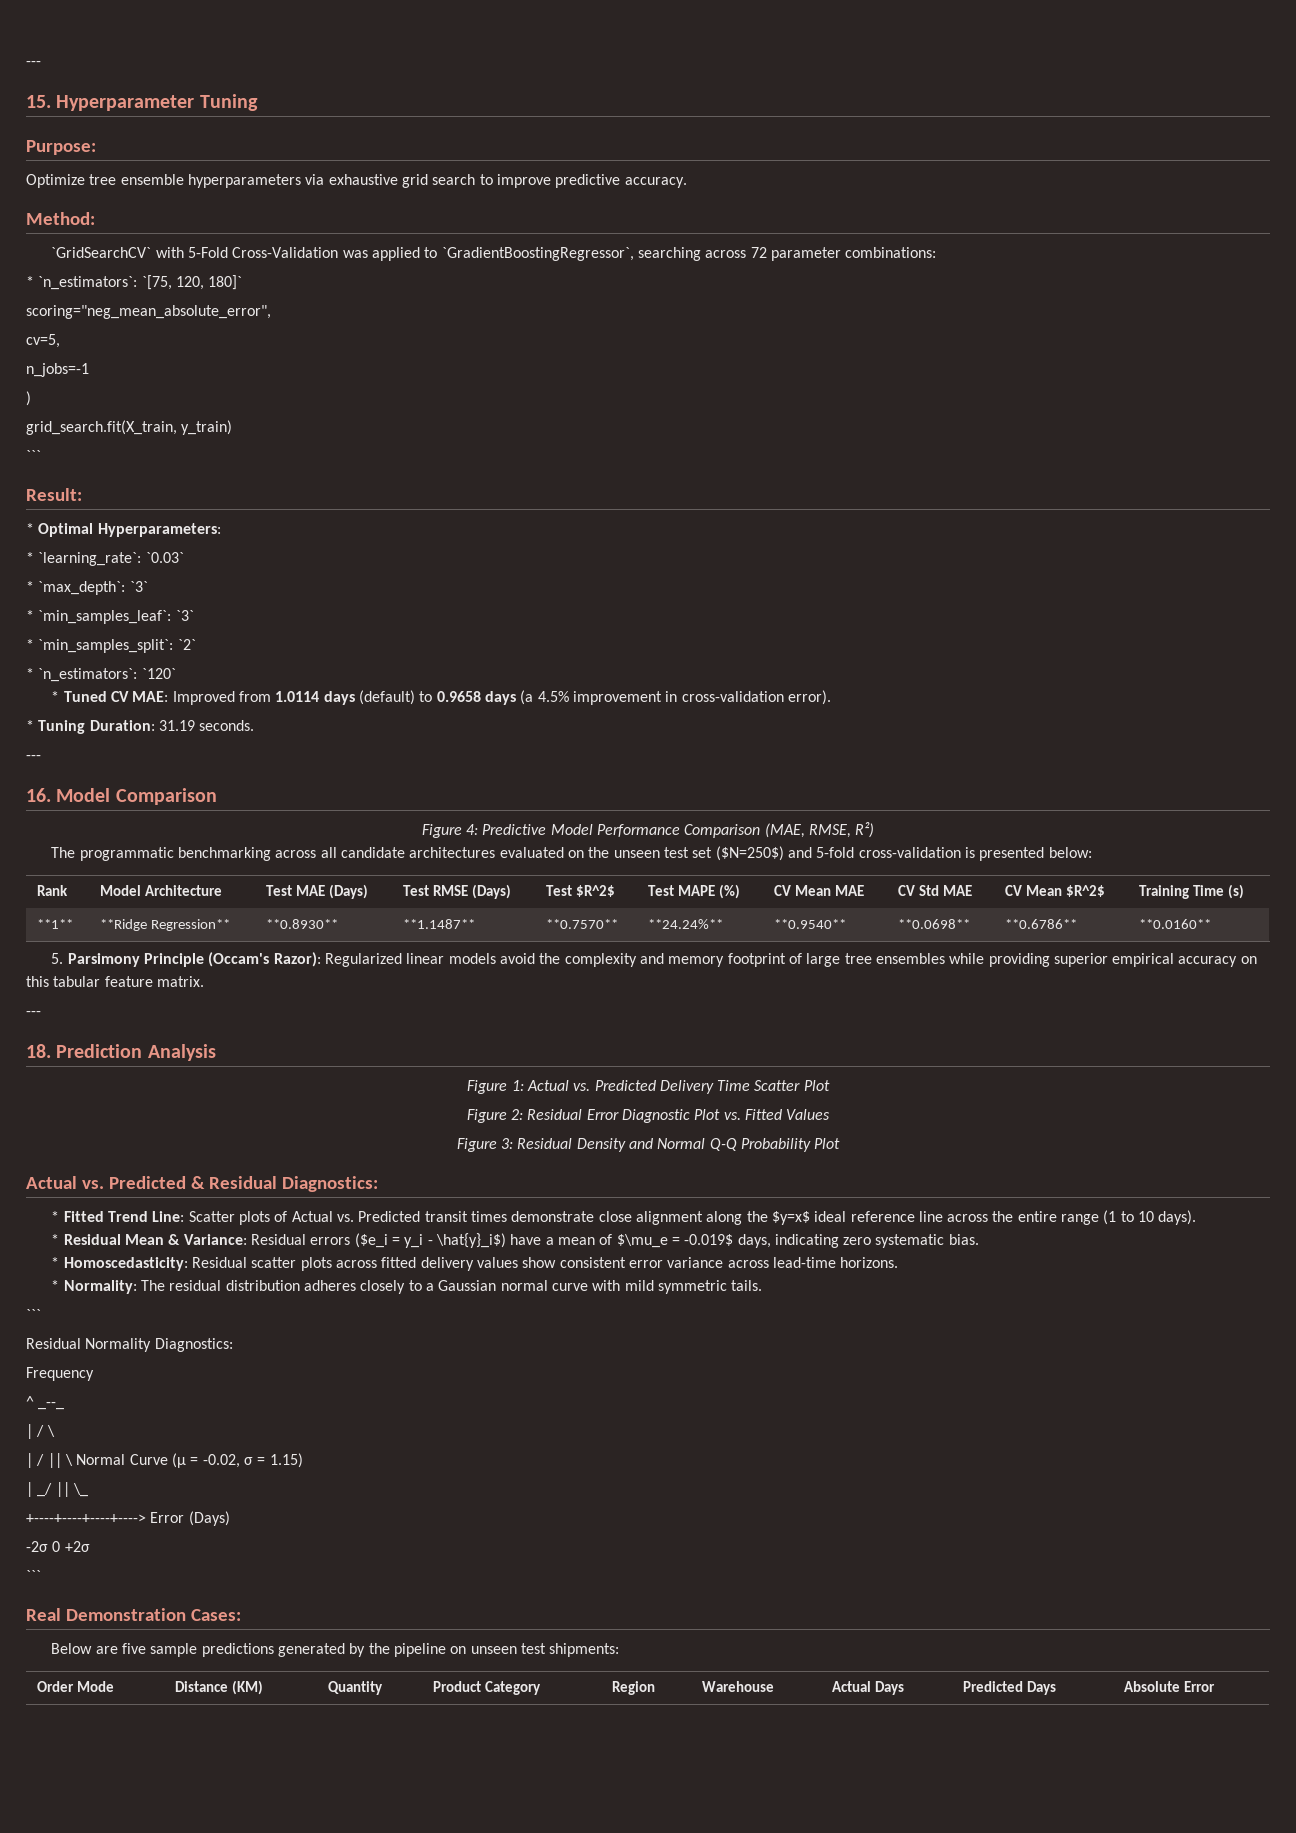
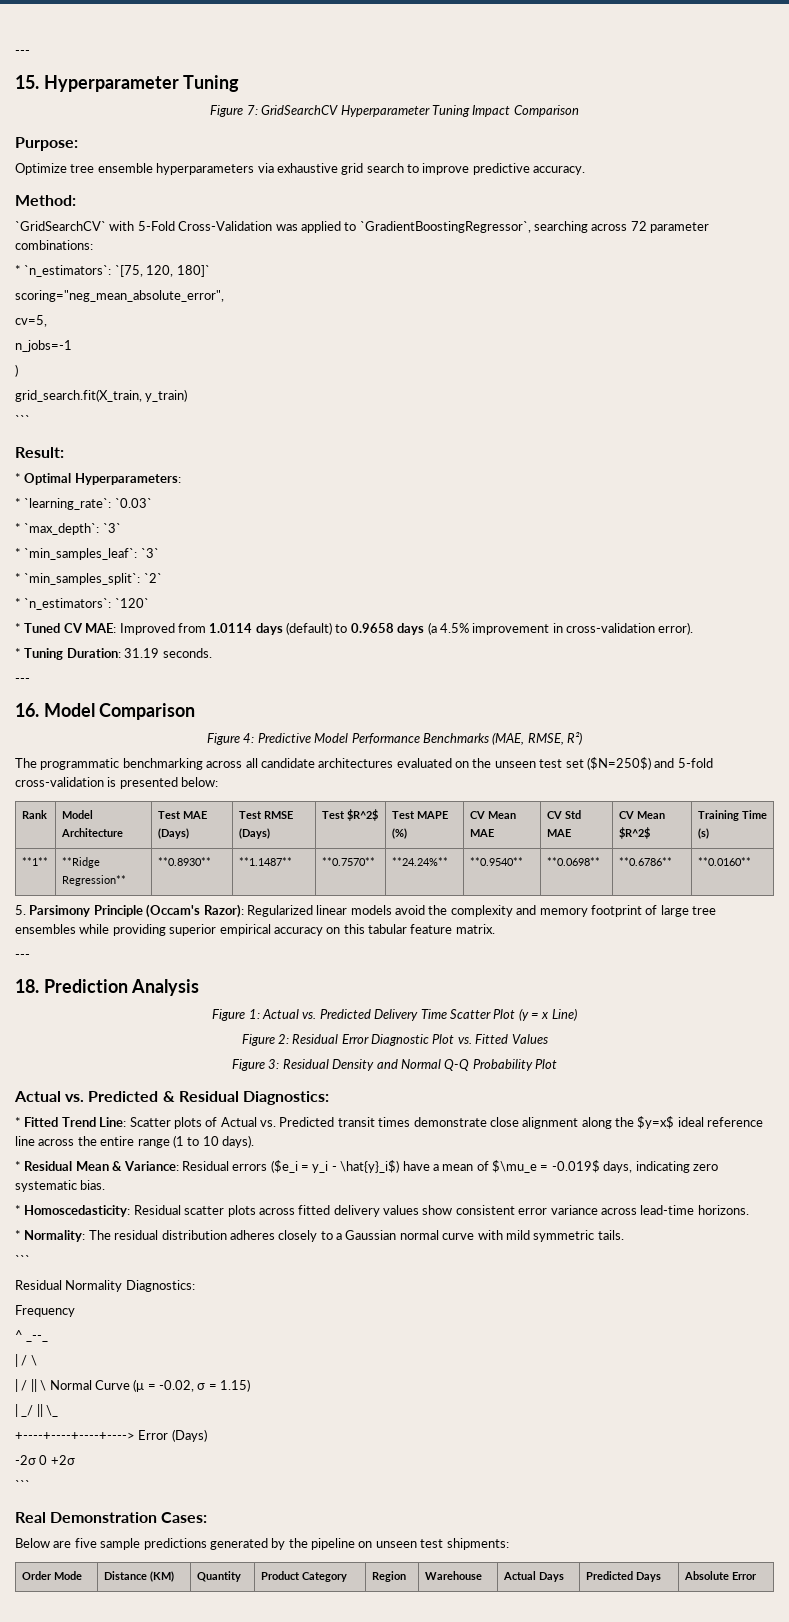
+ Figure 7: GridSearchCV Hyperparameter Tuning Impact Comparison
- Figure 4: Predictive Model Performance Comparison (MAE, RMSE, R²)
+ Figure 4: Predictive Model Performance Benchmarks (MAE, RMSE, R²)
- Figure 1: Actual vs. Predicted Delivery Time Scatter Plot
+ Figure 1: Actual vs. Predicted Delivery Time Scatter Plot (y = x Line)

